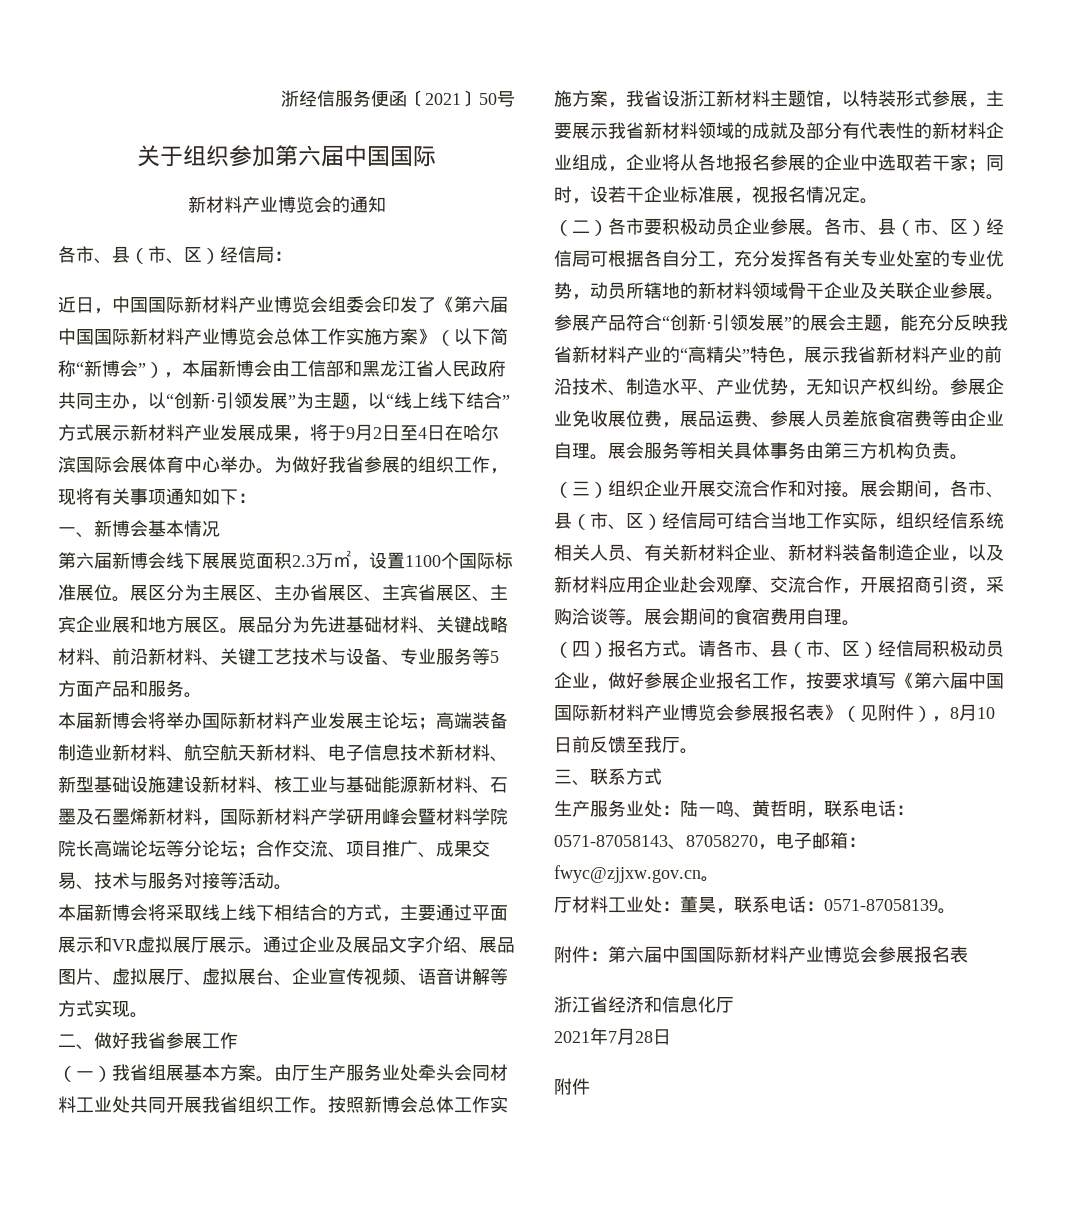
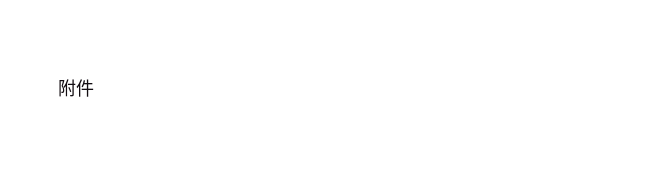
- 浙经信服务便函〔2021〕50号
- 关于组织参加第六届中国国际
- 新材料产业博览会的通知
- 各市、县（市、区）经信局：
- 近日，中国国际新材料产业博览会组委会印发了《第六届中国国际新材料产业博览会总体工作实施方案》（以下简称“新博会”），本届新博会由工信部和黑龙江省人民政府共同主办，以“创新·引领发展”为主题，以“线上线下结合”方式展示新材料产业发展成果，将于9月2日至4日在哈尔滨国际会展体育中心举办。为做好我省参展的组织工作，现将有关事项通知如下：
- 一、新博会基本情况
- 第六届新博会线下展展览面积2.3万㎡，设置1100个国际标准展位。展区分为主展区、主办省展区、主宾省展区、主宾企业展和地方展区。展品分为先进基础材料、关键战略材料、前沿新材料、关键工艺技术与设备、专业服务等5方面产品和服务。
- 本届新博会将举办国际新材料产业发展主论坛；高端装备制造业新材料、航空航天新材料、电子信息技术新材料、新型基础设施建设新材料、核工业与基础能源新材料、石墨及石墨烯新材料，国际新材料产学研用峰会暨材料学院院长高端论坛等分论坛；合作交流、项目推广、成果交易、技术与服务对接等活动。
- 本届新博会将采取线上线下相结合的方式，主要通过平面展示和VR虚拟展厅展示。通过企业及展品文字介绍、展品图片、虚拟展厅、虚拟展台、企业宣传视频、语音讲解等方式实现。
- 二、做好我省参展工作
- （一）我省组展基本方案。由厅生产服务业处牵头会同材料工业处共同开展我省组织工作。按照新博会总体工作实施方案，我省设浙江新材料主题馆，以特装形式参展，主要展示我省新材料领域的成就及部分有代表性的新材料企业组成，企业将从各地报名参展的企业中选取若干家；同时，设若干企业标准展，视报名情况定。
- （二）各市要积极动员企业参展。各市、县（市、区）经信局可根据各自分工，充分发挥各有关专业处室的专业优势，动员所辖地的新材料领域骨干企业及关联企业参展。参展产品符合“创新·引领发展”的展会主题，能充分反映我省新材料产业的“高精尖”特色，展示我省新材料产业的前沿技术、制造水平、产业优势，无知识产权纠纷。参展企业免收展位费，展品运费、参展人员差旅食宿费等由企业自理。展会服务等相关具体事务由第三方机构负责。
- （三）组织企业开展交流合作和对接。展会期间，各市、县（市、区）经信局可结合当地工作实际，组织经信系统相关人员、有关新材料企业、新材料装备制造企业，以及新材料应用企业赴会观摩、交流合作，开展招商引资，采购洽谈等。展会期间的食宿费用自理。
- （四）报名方式。请各市、县（市、区）经信局积极动员企业，做好参展企业报名工作，按要求填写《第六届中国国际新材料产业博览会参展报名表》（见附件），8月10日前反馈至我厅。
- 三、联系方式
- 生产服务业处：陆一鸣、黄哲明，联系电话：0571-87058143、87058270，电子邮箱：fwyc@zjjxw.gov.cn。
- 厅材料工业处：董昊，联系电话：0571-87058139。
- 附件：第六届中国国际新材料产业博览会参展报名表
- 浙江省经济和信息化厅
- 2021年7月28日

